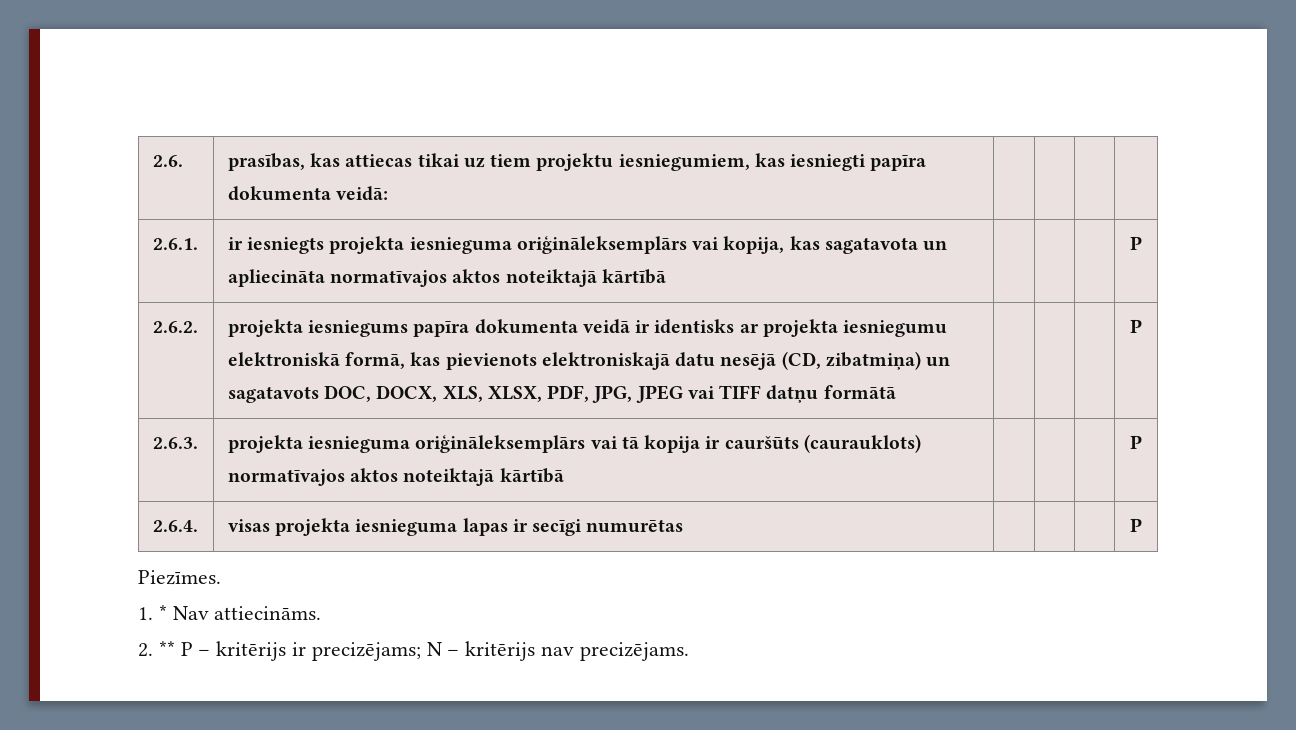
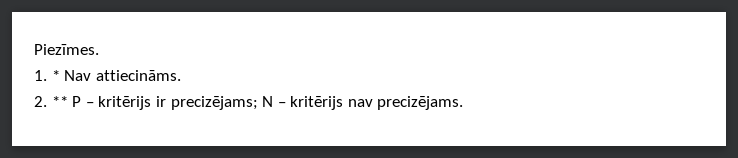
- 2.6. | prasības, kas attiecas tikai uz tiem projektu iesniegumiem, kas iesniegti papīra dokumenta veidā: | | | |
- 2.6.1. | ir iesniegts projekta iesnieguma oriģināleksemplārs vai kopija, kas sagatavota un apliecināta normatīvajos aktos noteiktajā kārtībā | | | | P
- 2.6.2. | projekta iesniegums papīra dokumenta veidā ir identisks ar projekta iesniegumu elektroniskā formā, kas pievienots elektroniskajā datu nesējā (CD, zibatmiņa) un sagatavots DOC, DOCX, XLS, XLSX, PDF, JPG, JPEG vai TIFF datņu formātā | | | | P
- 2.6.3. | projekta iesnieguma oriģināleksemplārs vai tā kopija ir cauršūts (caurauklots) normatīvajos aktos noteiktajā kārtībā | | | | P
- 2.6.4. | visas projekta iesnieguma lapas ir secīgi numurētas | | | | P

